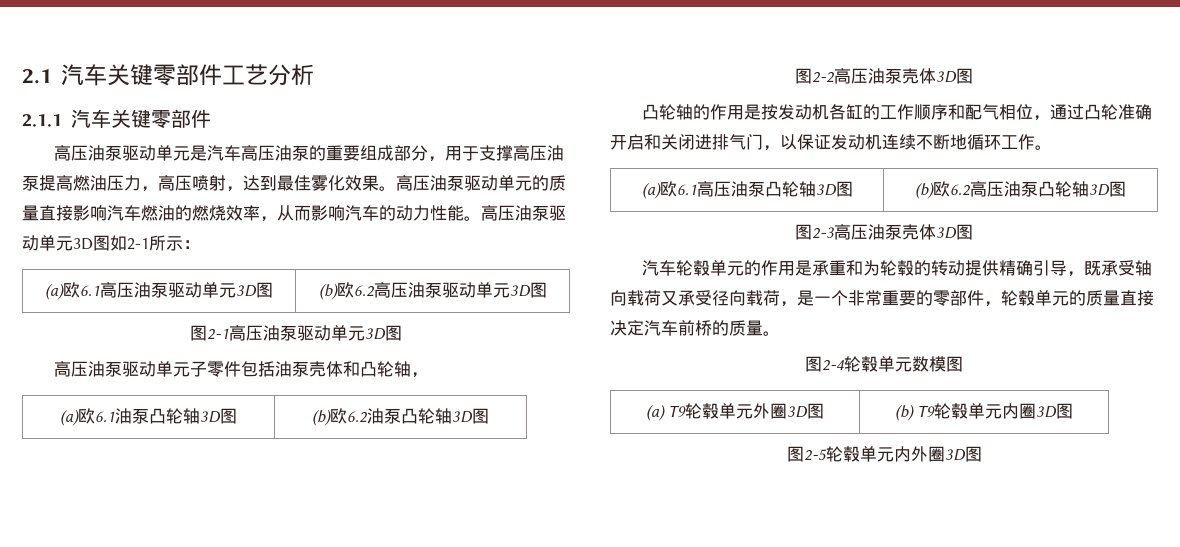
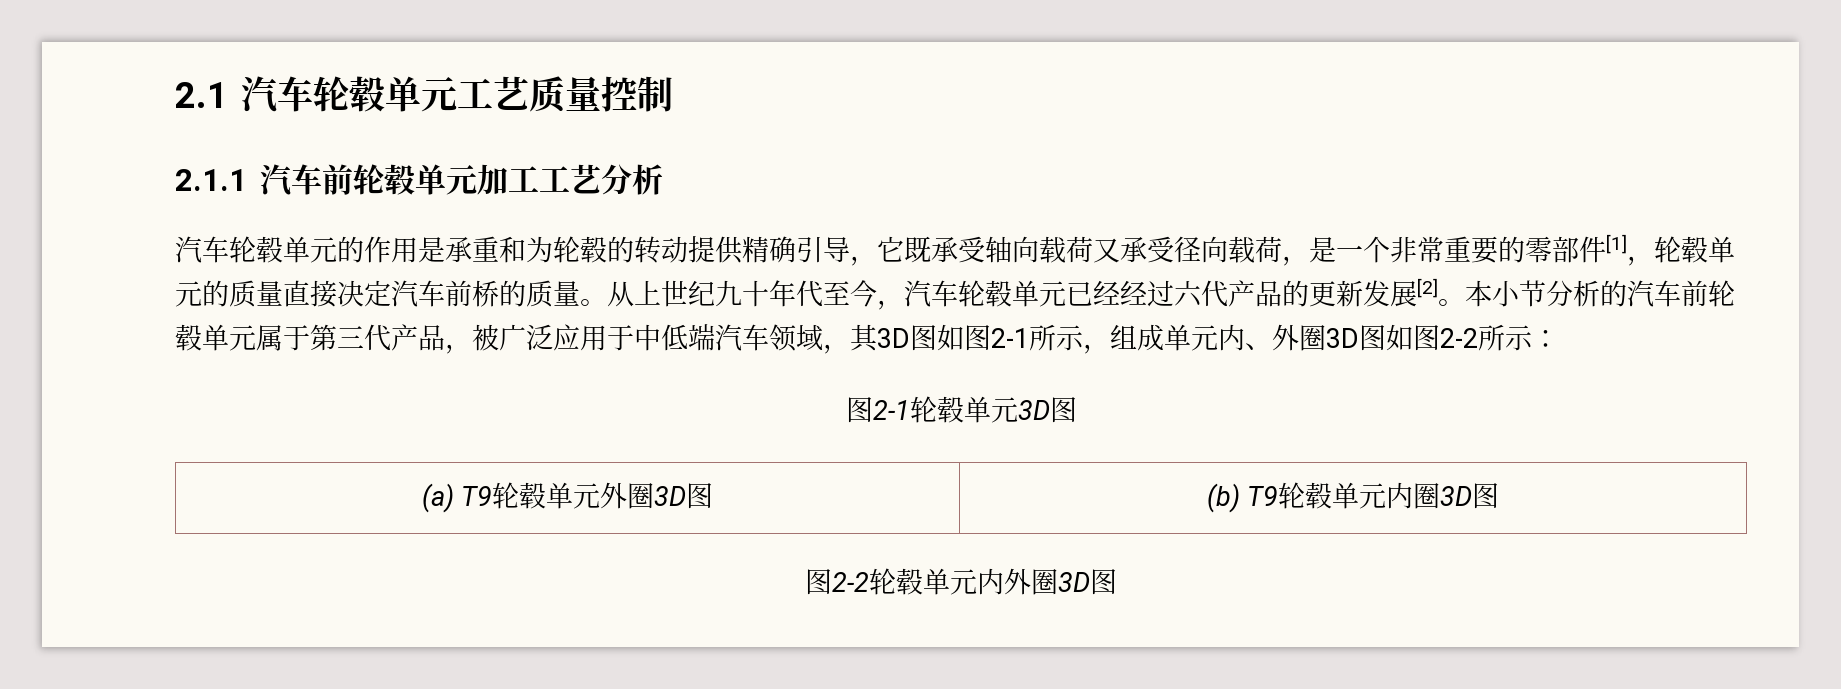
- 2.1汽车关键零部件工艺分析
- 2.1.1汽车关键零部件
- 高压油泵驱动单元是汽车高压油泵的重要组成部分，用于支撑高压油泵提高燃油压力，高压喷射，达到最佳雾化效果。高压油泵驱动单元的质量直接影响汽车燃油的燃烧效率，从而影响汽车的动力性能。高压油泵驱动单元3D图如2-1所示：
- (a)欧6.1高压油泵驱动单元3D图 | (b)欧6.2高压油泵驱动单元3D图
- 图2-1高压油泵驱动单元3D图
- 高压油泵驱动单元子零件包括油泵壳体和凸轮轴，
- (a)欧6.1油泵凸轮轴3D图 | (b)欧6.2油泵凸轮轴3D图
- 图2-2高压油泵壳体3D图
- 凸轮轴的作用是按发动机各缸的工作顺序和配气相位，通过凸轮准确开启和关闭进排气门，以保证发动机连续不断地循环工作。
- (a)欧6.1高压油泵凸轮轴3D图 | (b)欧6.2高压油泵凸轮轴3D图
- 图2-3高压油泵壳体3D图
+ 2.1汽车轮毂单元工艺质量控制
+ 2.1.1汽车前轮毂单元加工工艺分析
- 汽车轮毂单元的作用是承重和为轮毂的转动提供精确引导，既承受轴向载荷又承受径向载荷，是一个非常重要的零部件，轮毂单元的质量直接决定汽车前桥的质量。
- 图2-4轮毂单元数模图
+ 汽车轮毂单元的作用是承重和为轮毂的转动提供精确引导，它既承受轴向载荷又承受径向载荷，是一个非常重要的零部件[1]，轮毂单元的质量直接决定汽车前桥的质量。从上世纪九十年代至今，汽车轮毂单元已经经过六代产品的更新发展[2]。本小节分析的汽车前轮毂单元属于第三代产品，被广泛应用于中低端汽车领域，其3D图如图2-1所示，组成单元内、外圈3D图如图2-2所示：
+ 图2-1轮毂单元3D图
- 图2-5轮毂单元内外圈3D图
+ 图2-2轮毂单元内外圈3D图

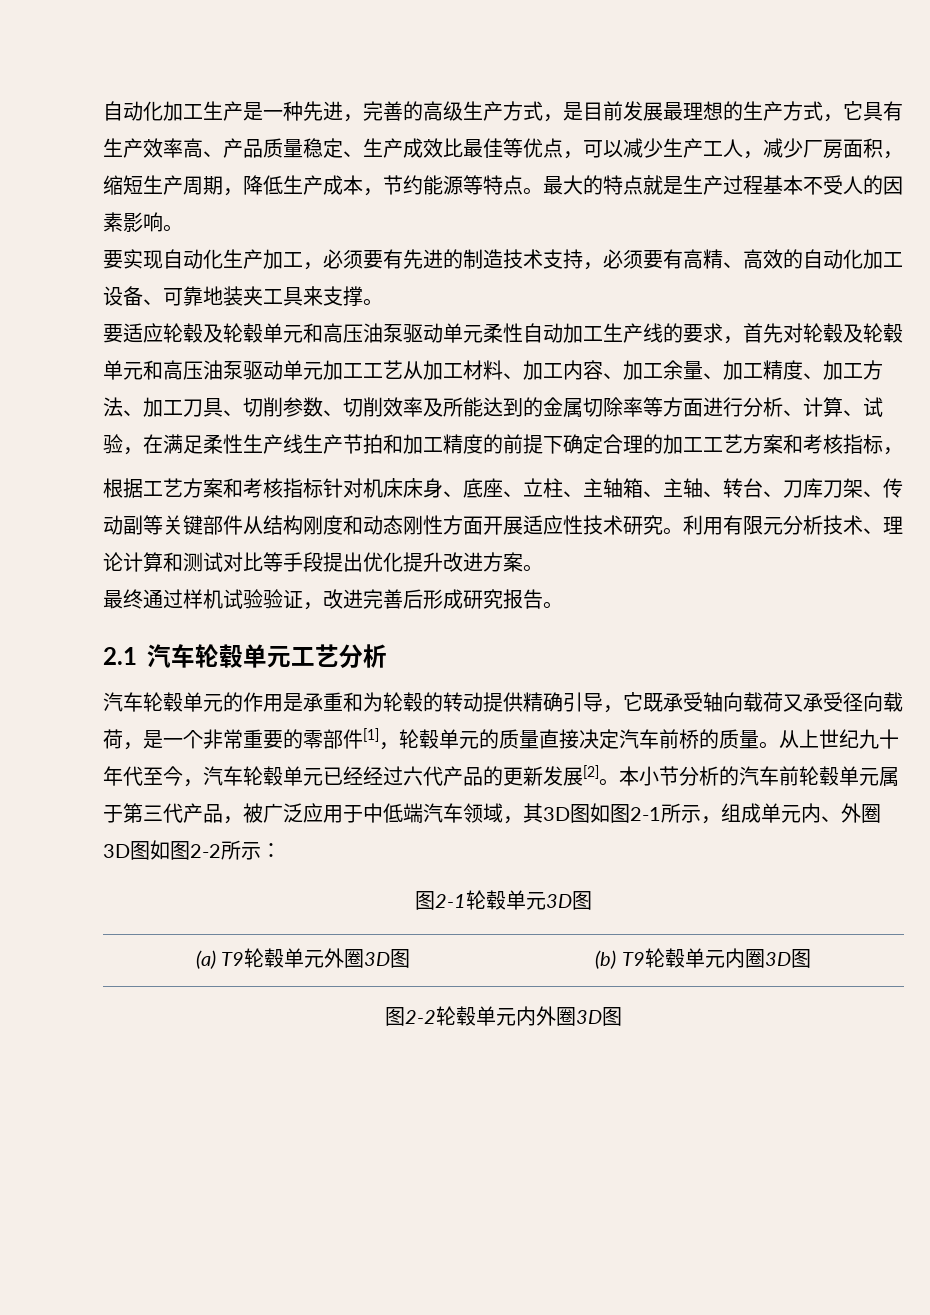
+ 自动化加工生产是一种先进，完善的高级生产方式，是目前发展最理想的生产方式，它具有生产效率高、产品质量稳定、生产成效比最佳等优点，可以减少生产工人，减少厂房面积，缩短生产周期，降低生产成本，节约能源等特点。最大的特点就是生产过程基本不受人的因素影响。
+ 要实现自动化生产加工，必须要有先进的制造技术支持，必须要有高精、高效的自动化加工设备、可靠地装夹工具来支撑。
+ 要适应轮毂及轮毂单元和高压油泵驱动单元柔性自动加工生产线的要求，首先对轮毂及轮毂单元和高压油泵驱动单元加工工艺从加工材料、加工内容、加工余量、加工精度、加工方法、加工刀具、切削参数、切削效率及所能达到的金属切除率等方面进行分析、计算、试验，在满足柔性生产线生产节拍和加工精度的前提下确定合理的加工工艺方案和考核指标，
+ 根据工艺方案和考核指标针对机床床身、底座、立柱、主轴箱、主轴、转台、刀库刀架、传动副等关键部件从结构刚度和动态刚性方面开展适应性技术研究。利用有限元分析技术、理论计算和测试对比等手段提出优化提升改进方案。
+ 最终通过样机试验验证，改进完善后形成研究报告。
- 2.1汽车轮毂单元工艺质量控制
- 2.1.1汽车前轮毂单元加工工艺分析
+ 2.1汽车轮毂单元工艺分析

